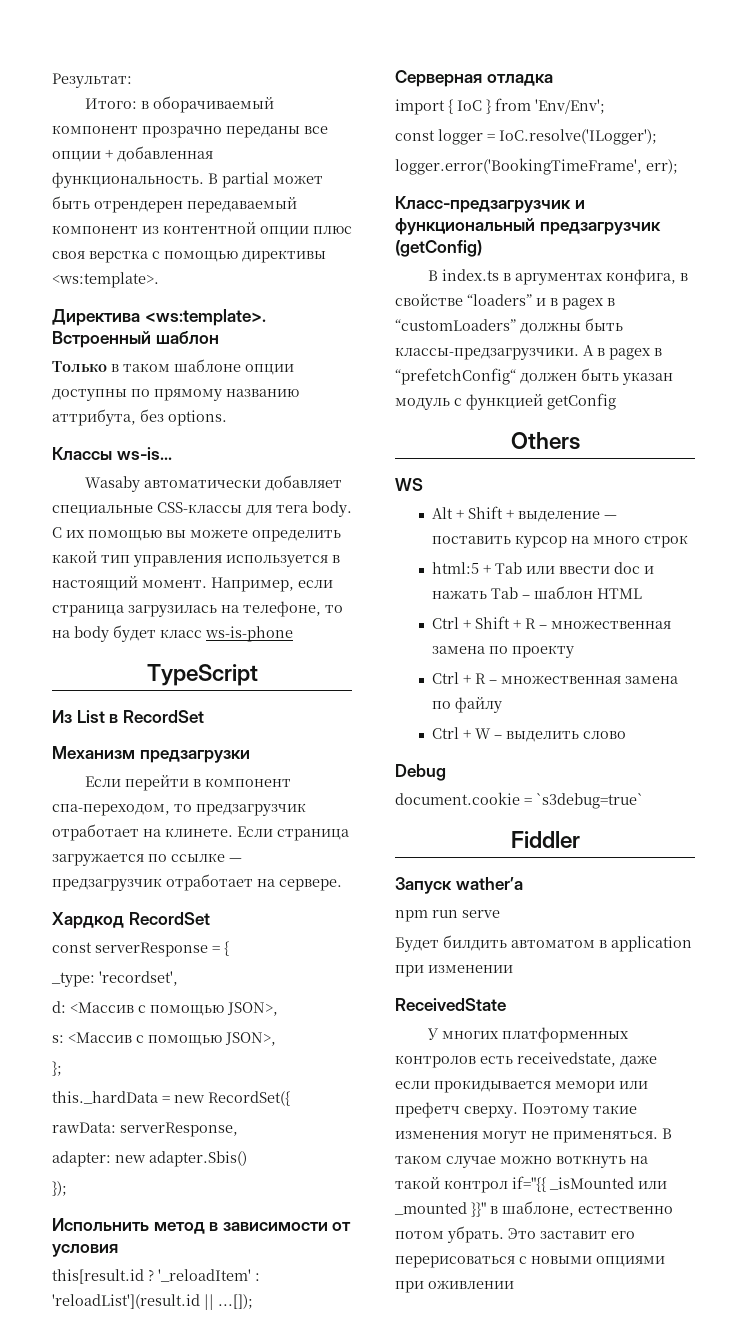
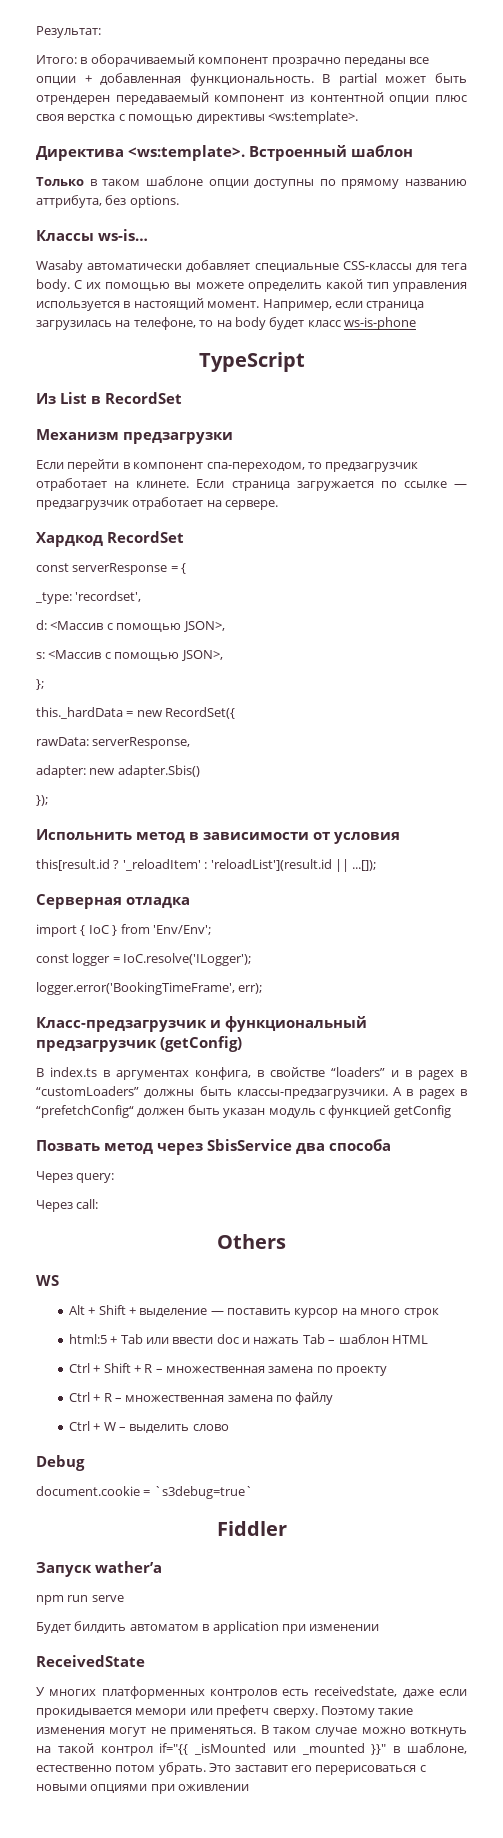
+ Позвать метод через SbisService два способа
+ Через query:
+ Через call:

